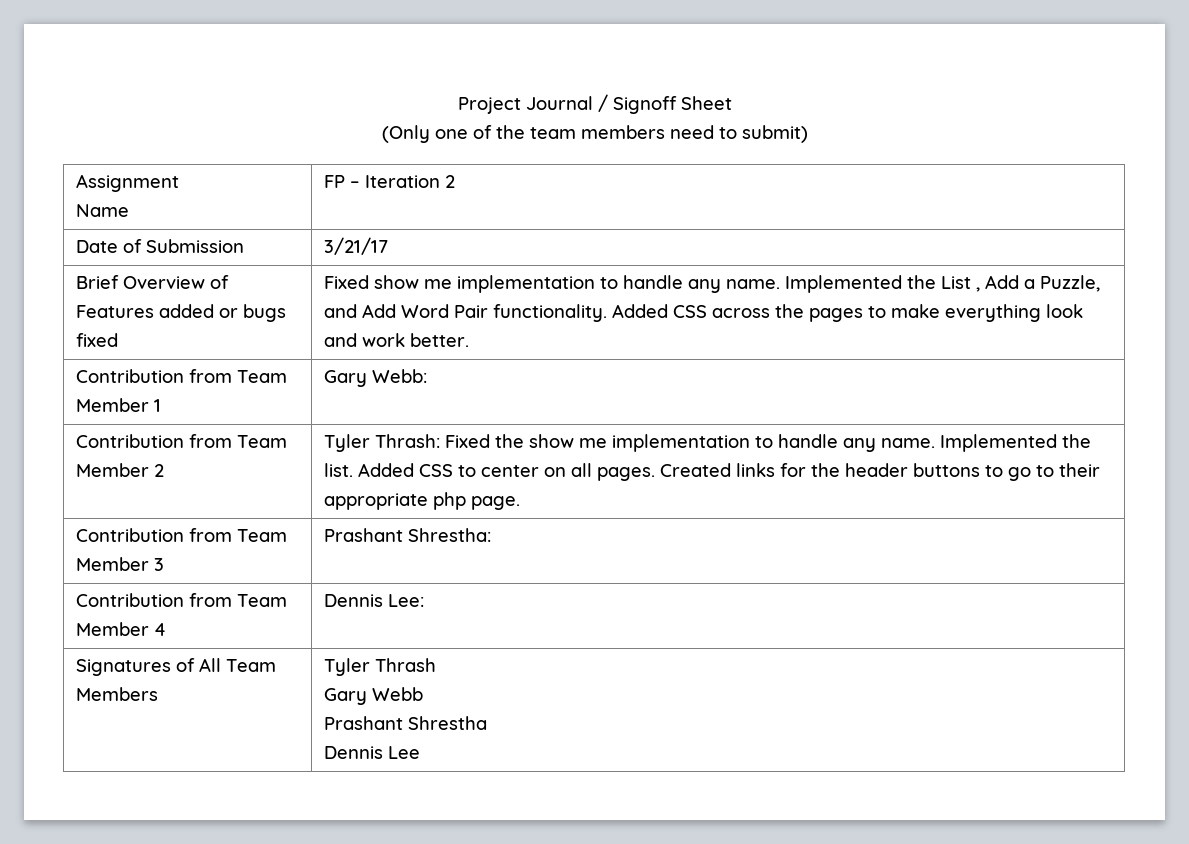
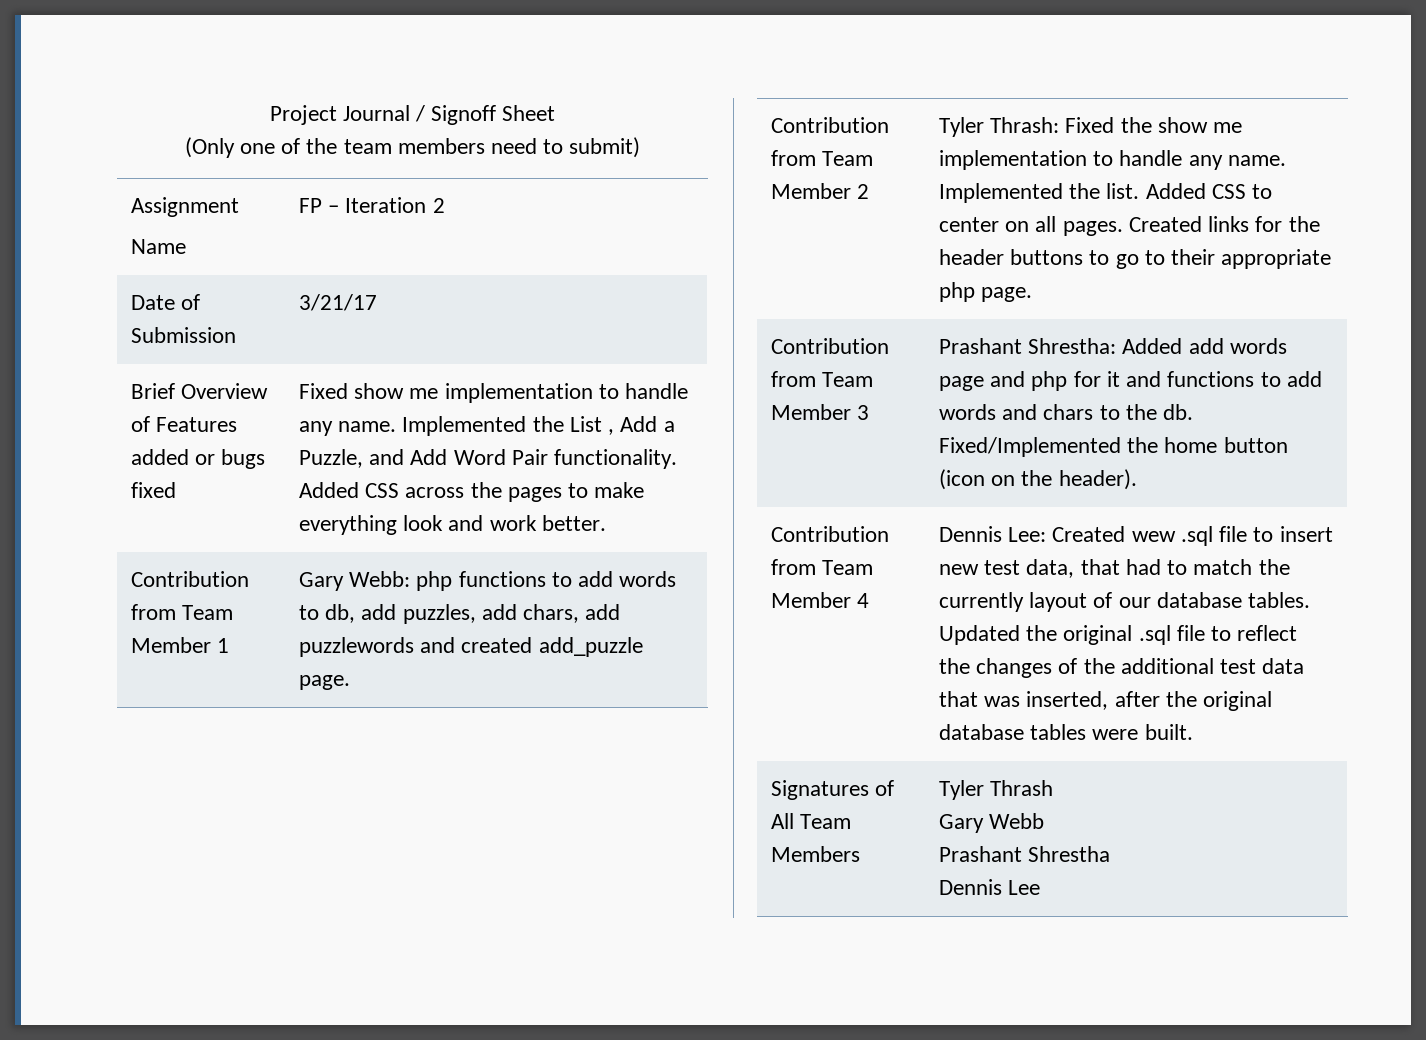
- Contribution from Team Member 1 | Gary Webb:
+ Contribution from Team Member 1 | Gary Webb: php functions to add words to db, add puzzles, add chars, add puzzlewords and created add_puzzle page.
- Contribution from Team Member 3 | Prashant Shrestha:
+ Contribution from Team Member 3 | Prashant Shrestha: Added add words page and php for it and functions to add words and chars to the db. Fixed/Implemented the home button (icon on the header).
- Dennis Lee:
+ Dennis Lee: Created wew .sql file to insert new test data, that had to match the currently layout of our database tables. Updated the original .sql file to reflect the changes of the additional test data that was inserted, after the original database tables were built.

